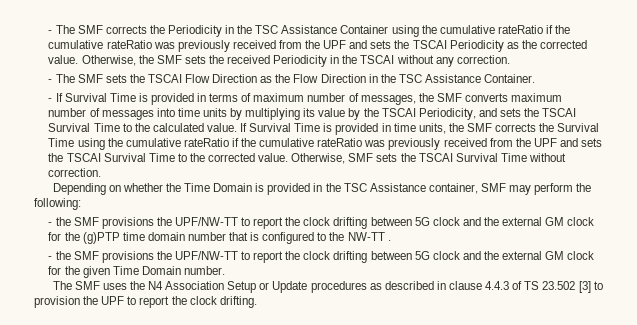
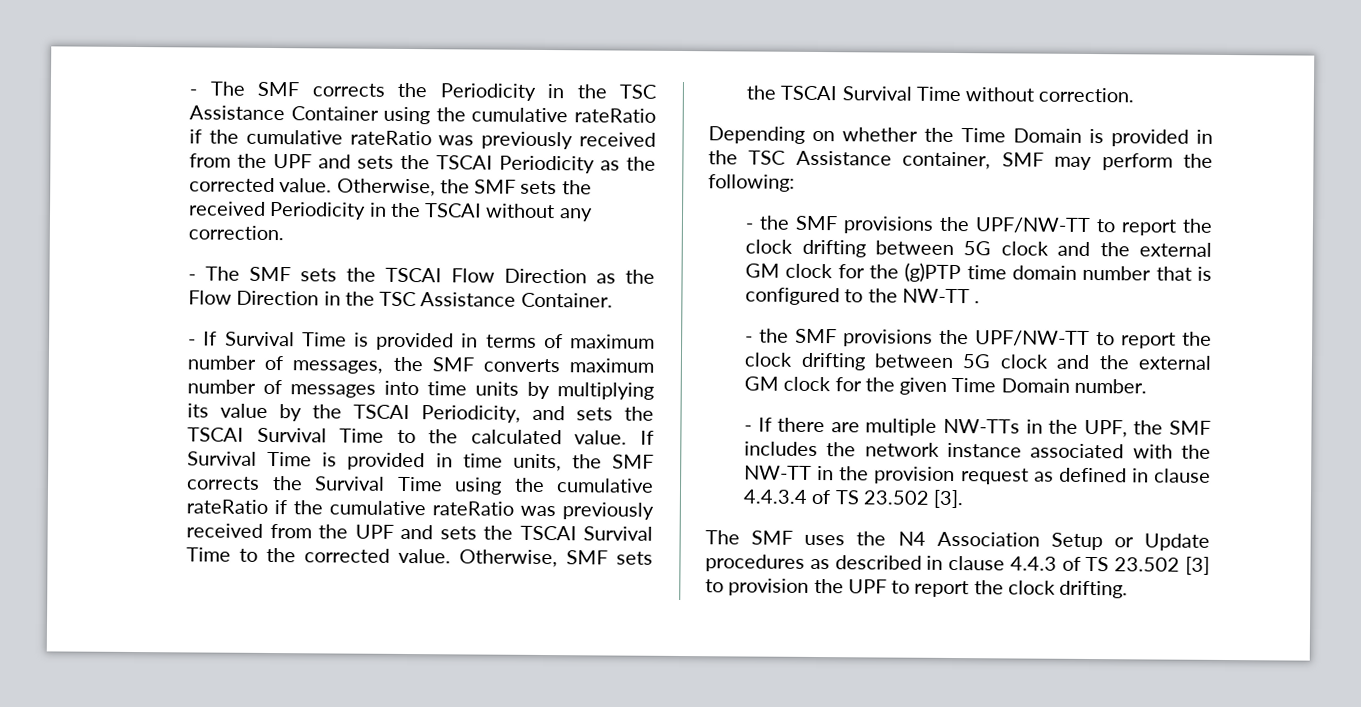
+ - If there are multiple NW-TTs in the UPF, the SMF includes the network instance associated with the NW-TT in the provision request as defined in clause 4.4.3.4 of TS 23.502 [3].

